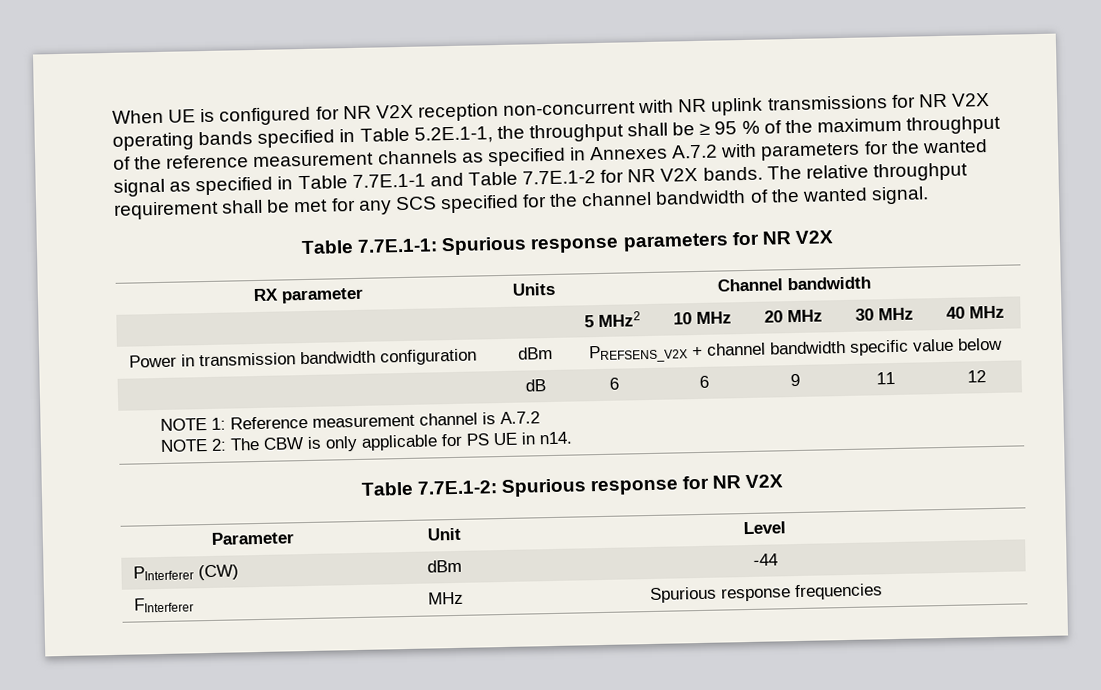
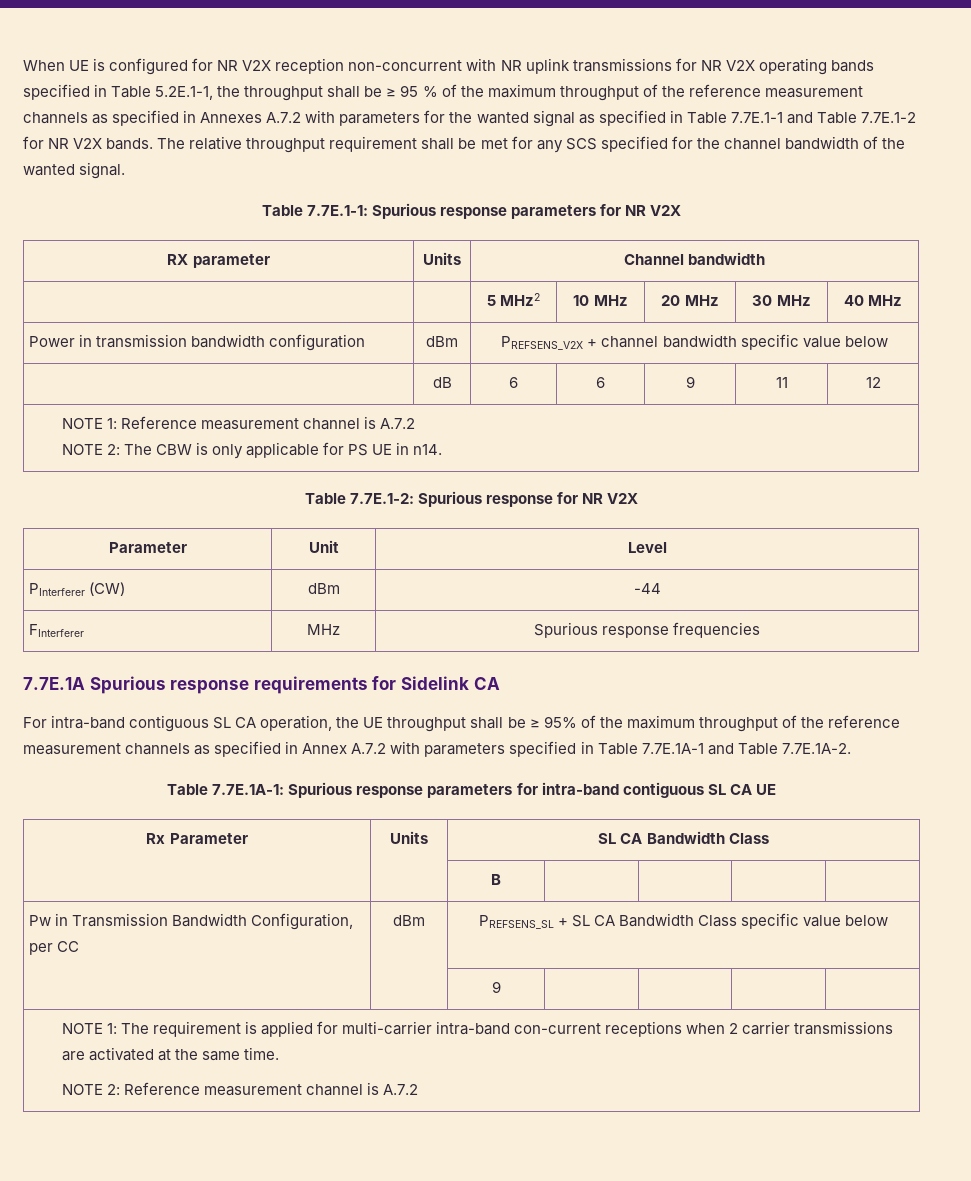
+ 7.7E.1A Spurious response requirements for Sidelink CA
+ For intra-band contiguous SL CA operation, the UE throughput shall be ≥ 95% of the maximum throughput of the reference measurement channels as specified in Annex A.7.2 with parameters specified in Table 7.7E.1A-1 and Table 7.7E.1A-2.
+ Table 7.7E.1A-1: Spurious response parameters for intra-band contiguous SL CA UE
+ Rx Parameter | Units | SL CA Bandwidth Class
+ | | B | | | |
+ Pw in Transmission Bandwidth Configuration, per CC | dBm | PREFSENS_SL + SL CA Bandwidth Class specific value below
+ | | 9 | | | |
+ NOTE 1: The requirement is applied for multi-carrier intra-band con-current receptions when 2 carrier transmissions are activated at the same time.
+ NOTE 2: Reference measurement channel is A.7.2

